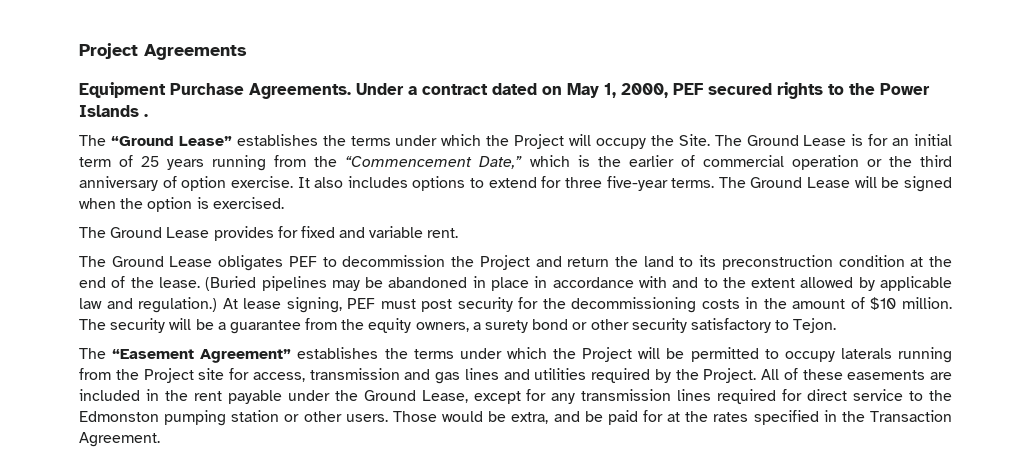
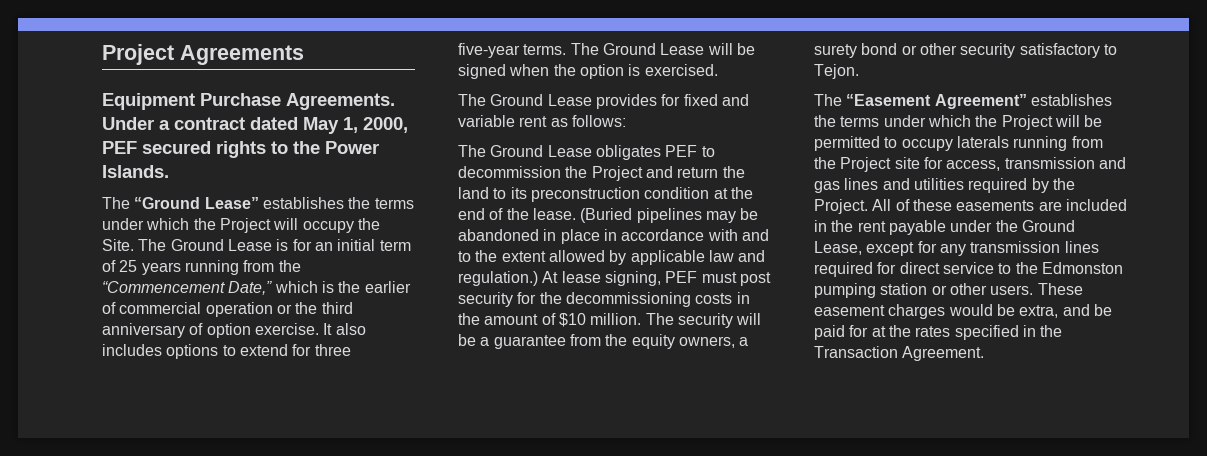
- Under a contract dated on May 1, 2000, PEF secured rights to the Power Islands .
+ Under a contract dated May 1, 2000, PEF secured rights to the Power Islands.
- The Ground Lease provides for fixed and variable rent.
+ The Ground Lease provides for fixed and variable rent as follows:
- Those would be extra, and be paid for at the rates specified in the Transaction Agreement.
+ These easement charges would be extra, and be paid for at the rates specified in the Transaction Agreement.

